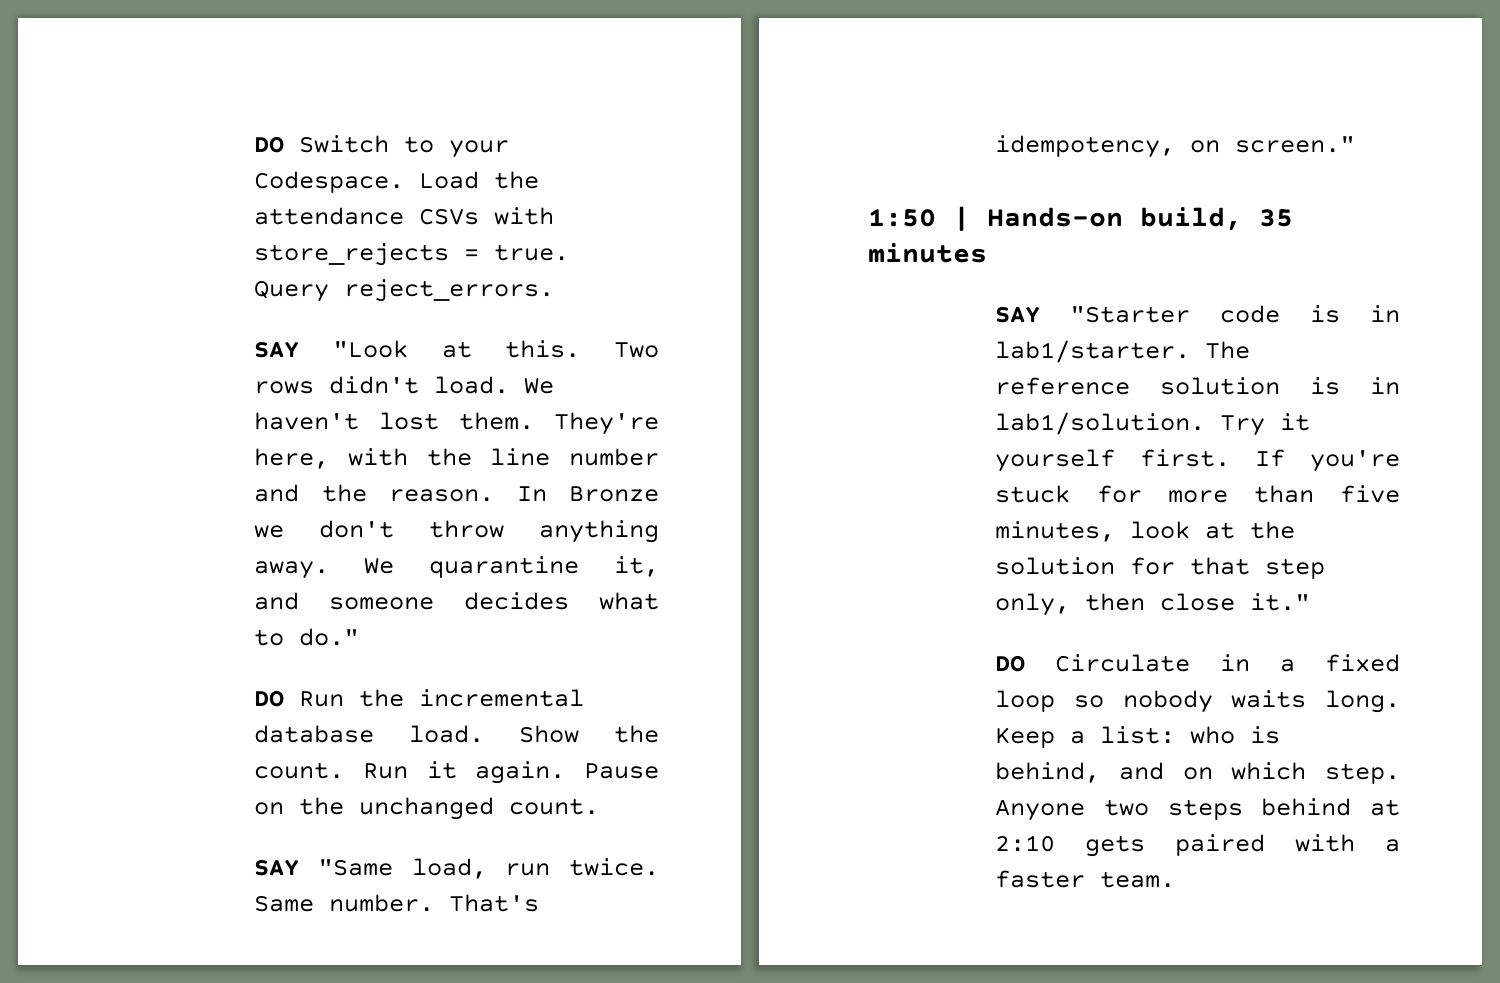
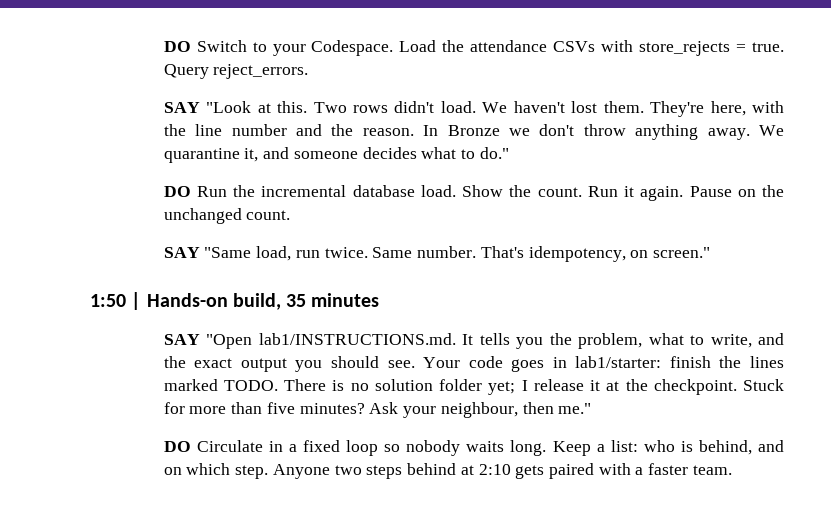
- SAY "Starter code is in lab1/starter. The reference solution is in lab1/solution. Try it yourself first. If you're stuck for more than five minutes, look at the solution for that step only, then close it."
+ SAY "Open lab1/INSTRUCTIONS.md. It tells you the problem, what to write, and the exact output you should see. Your code goes in lab1/starter: finish the lines marked TODO. There is no solution folder yet; I release it at the checkpoint. Stuck for more than five minutes? Ask your neighbour, then me."

